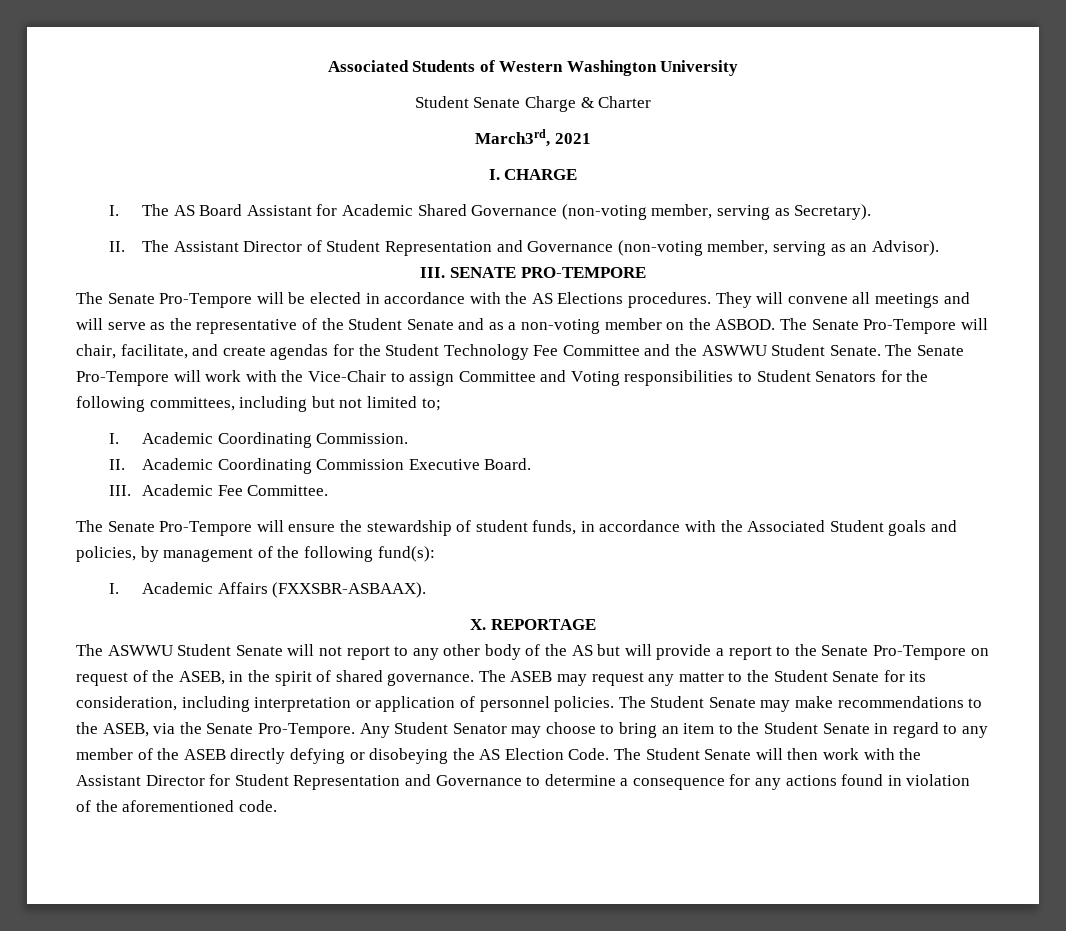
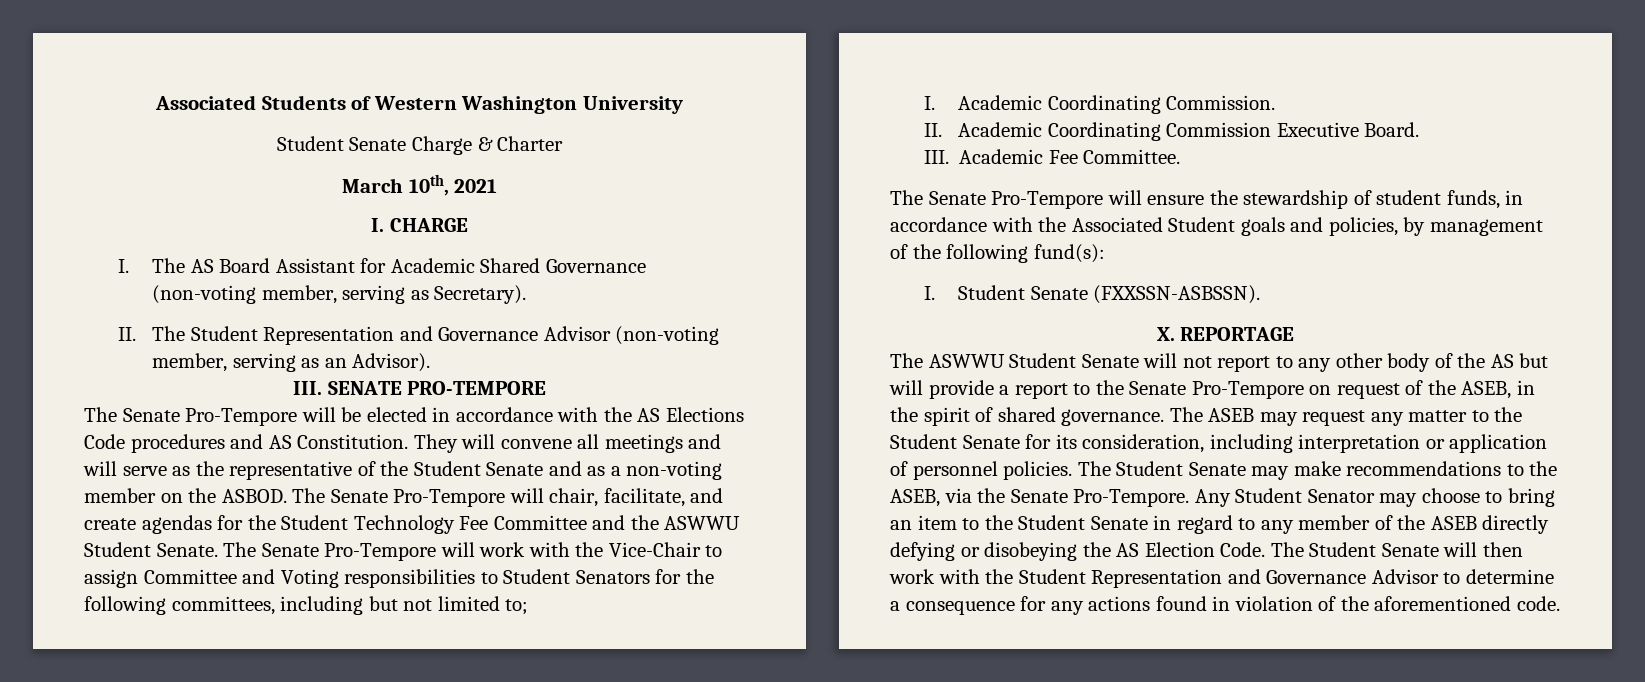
- March3rd, 2021
+ March 10th, 2021
- II. The Assistant Director of Student Representation and Governance (non-voting member, serving as an Advisor).
+ II. The Student Representation and Governance Advisor (non-voting member, serving as an Advisor).
- The Senate Pro-Tempore will be elected in accordance with the AS Elections procedures.
+ The Senate Pro-Tempore will be elected in accordance with the AS Elections Code procedures and AS Constitution.
- I. Academic Affairs (FXXSBR-ASBAAX).
+ I. Student Senate (FXXSSN-ASBSSN).
- The Student Senate will then work with the Assistant Director for Student Representation and Governance to determine a consequence for any actions found in violation of the aforementioned code.
+ The Student Senate will then work with the Student Representation and Governance Advisor to determine a consequence for any actions found in violation of the aforementioned code.

